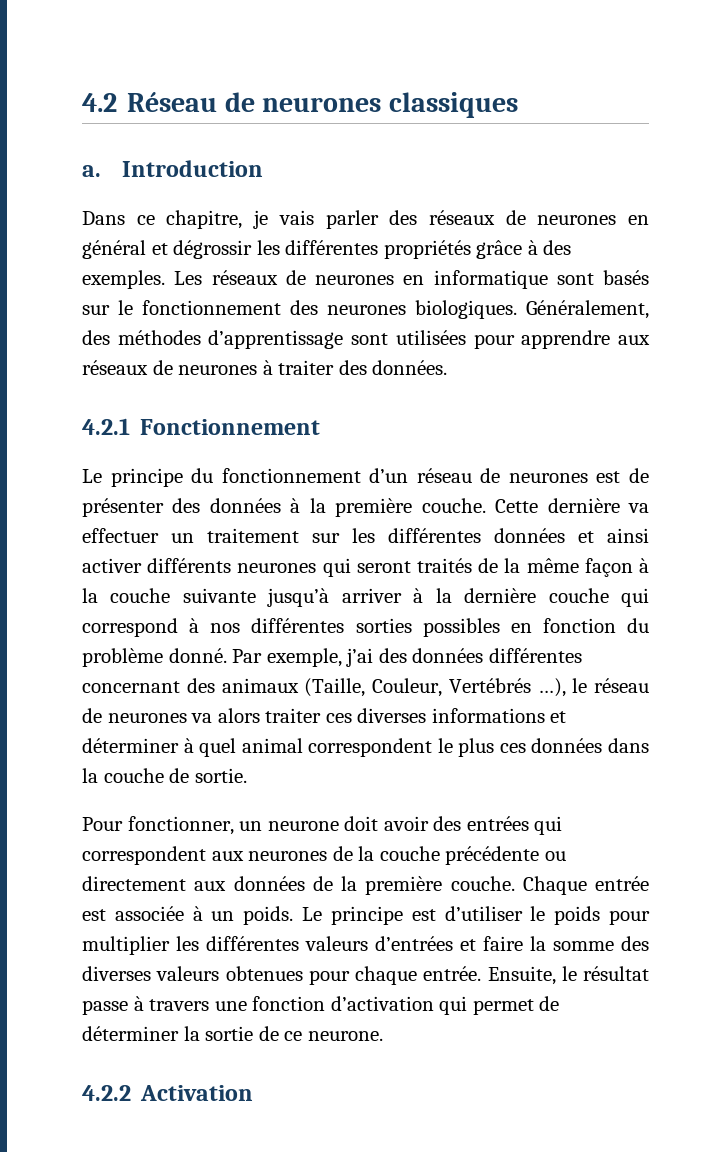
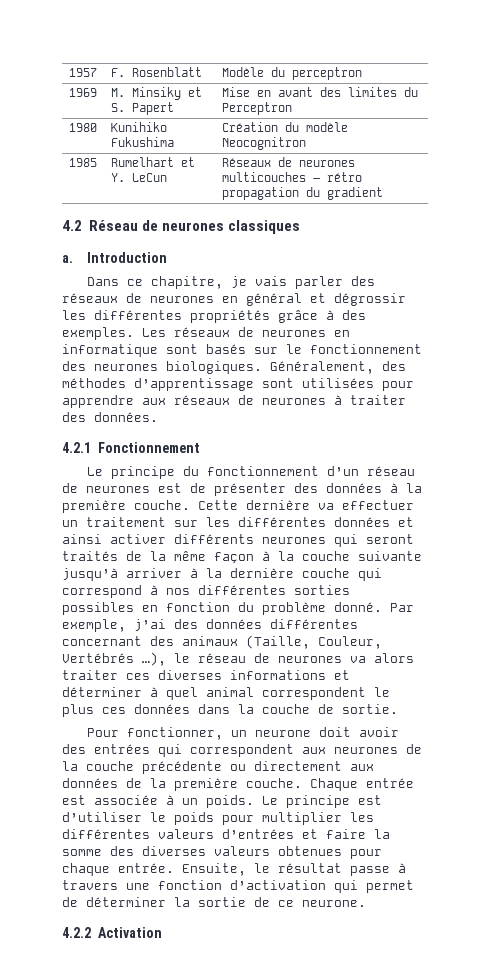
+ 1957 | F. Rosenblatt | Modèle du perceptron
+ 1969 | M. Minsiky et S. Papert | Mise en avant des limites du Perceptron
+ 1980 | Kunihiko Fukushima | Création du modèle Neocognitron
+ 1985 | Rumelhart et Y. LeCun | Réseaux de neurones multicouches – rétro propagation du gradient

